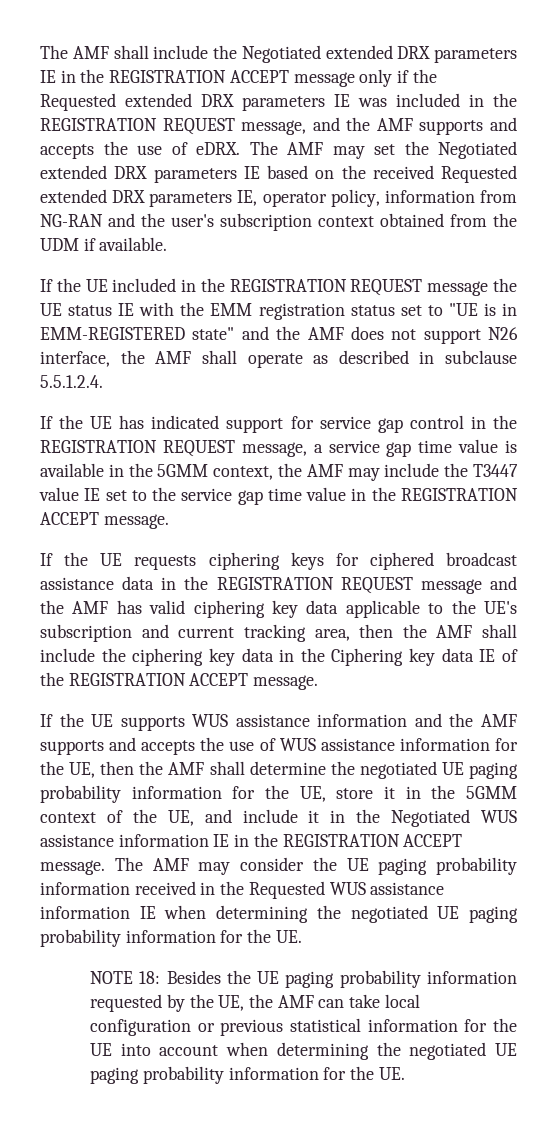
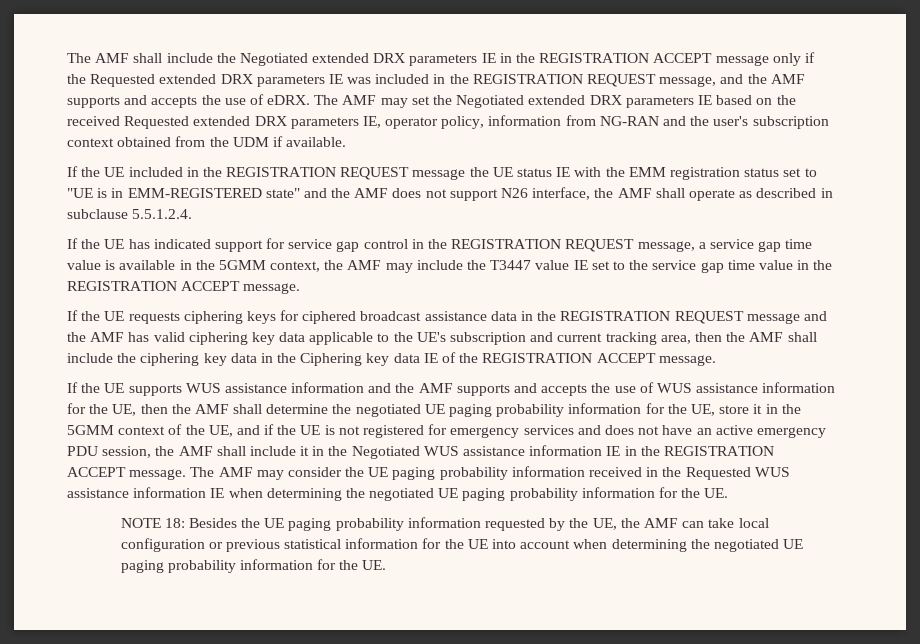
- If the UE supports WUS assistance information and the AMF supports and accepts the use of WUS assistance information for the UE, then the AMF shall determine the negotiated UE paging probability information for the UE, store it in the 5GMM context of the UE, and include it in the Negotiated WUS assistance information IE in the REGISTRATION ACCEPT message.
+ If the UE supports WUS assistance information and the AMF supports and accepts the use of WUS assistance information for the UE, then the AMF shall determine the negotiated UE paging probability information for the UE, store it in the 5GMM context of the UE, and if the UE is not registered for emergency services and does not have an active emergency PDU session, the AMF shall include it in the Negotiated WUS assistance information IE in the REGISTRATION ACCEPT message.

